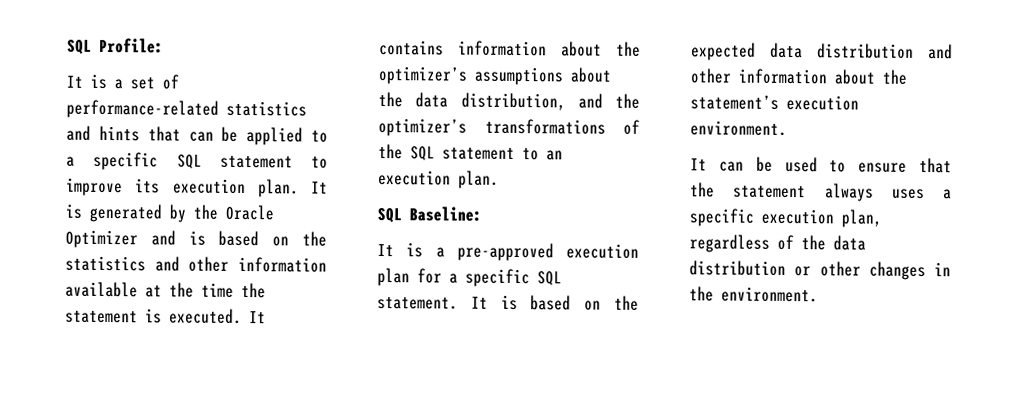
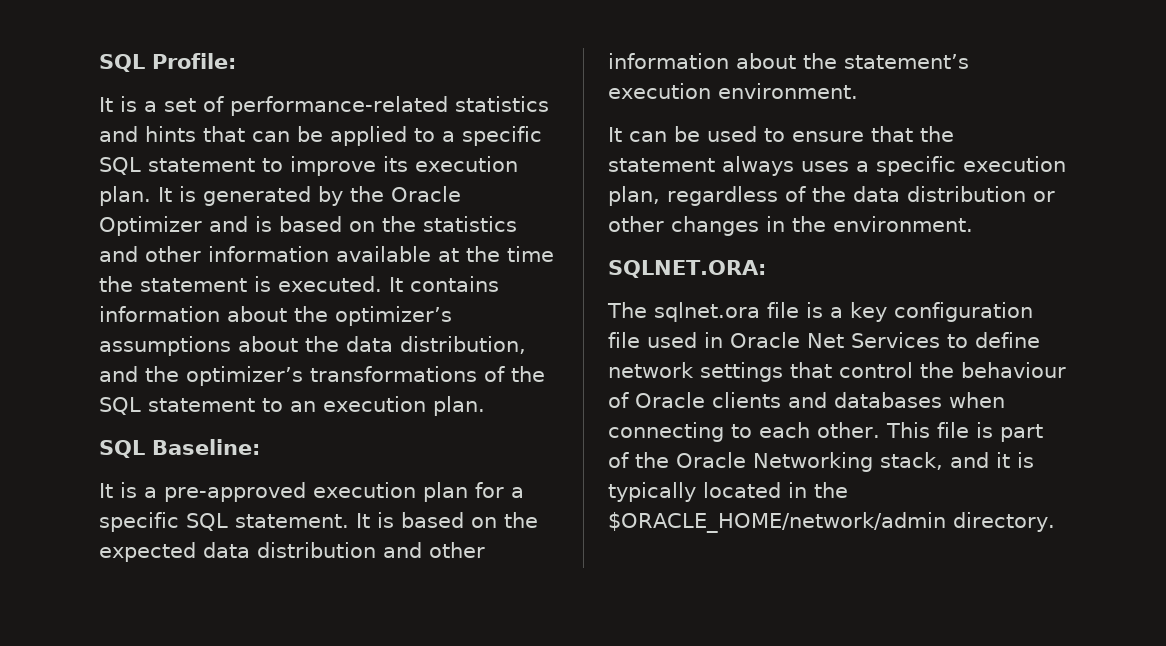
+ SQLNET.ORA:
+ The sqlnet.ora file is a key configuration file used in Oracle Net Services to define network settings that control the behaviour of Oracle clients and databases when connecting to each other. This file is part of the Oracle Networking stack, and it is typically located in the $ORACLE_HOME/network/admin directory.

